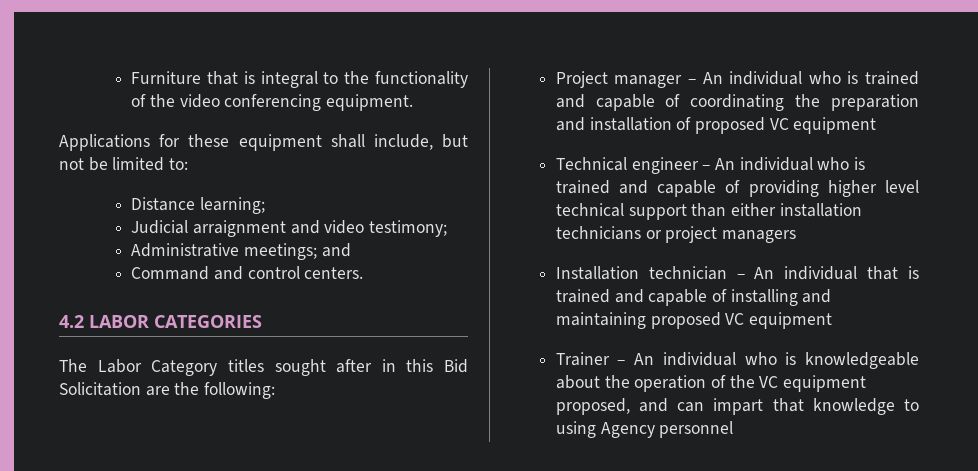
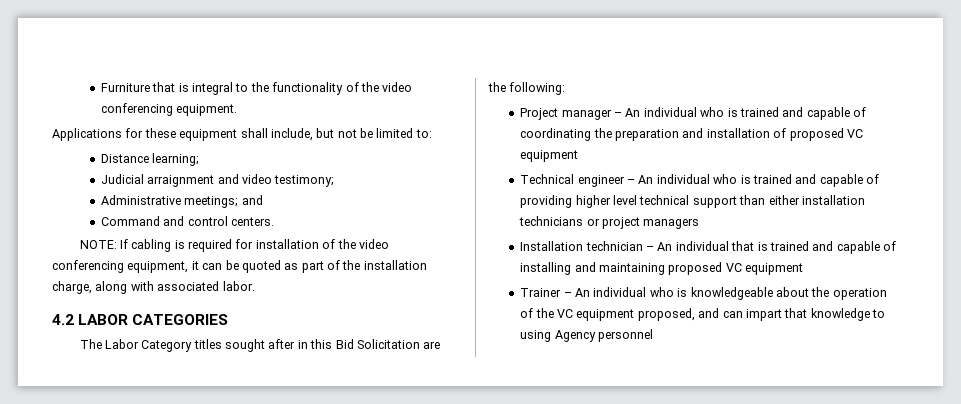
+ NOTE: If cabling is required for installation of the video conferencing equipment, it can be quoted as part of the installation charge, along with associated labor.

